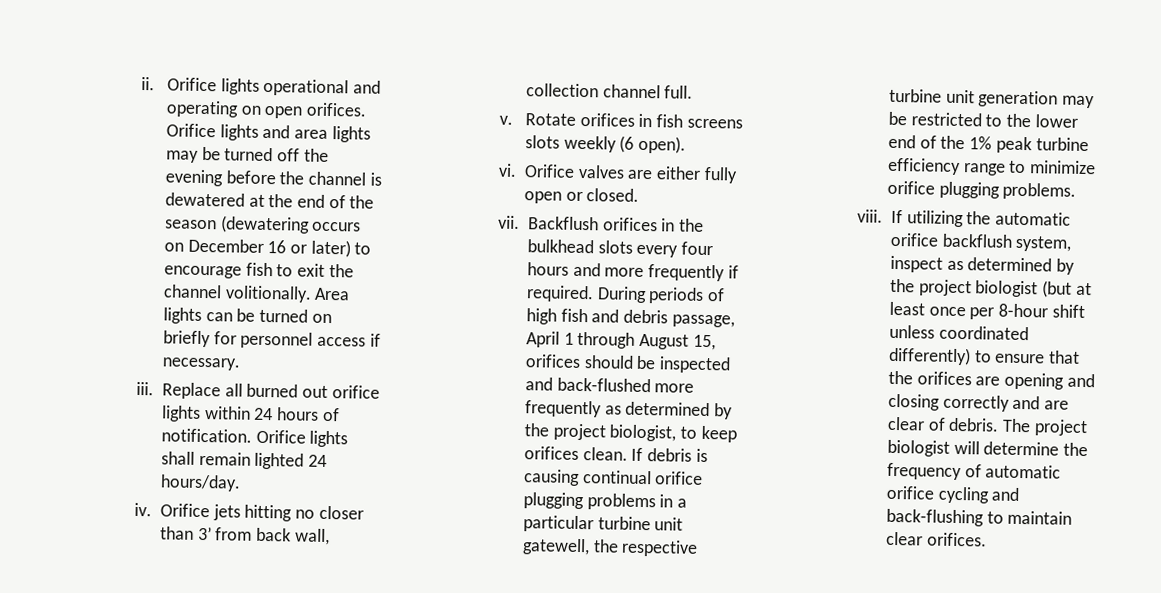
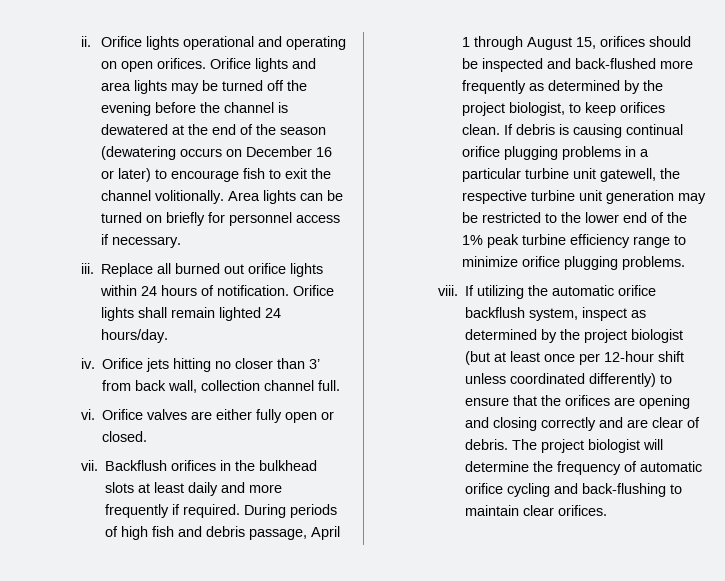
- v. Rotate orifices in fish screens slots weekly (6 open).
- Backflush orifices in the bulkhead slots every four hours and more frequently if required.
+ Backflush orifices in the bulkhead slots at least daily and more frequently if required.
- If utilizing the automatic orifice backflush system, inspect as determined by the project biologist (but at least once per 8-hour shift unless coordinated differently) to ensure that the orifices are opening and closing correctly and are clear of debris.
+ If utilizing the automatic orifice backflush system, inspect as determined by the project biologist (but at least once per 12-hour shift unless coordinated differently) to ensure that the orifices are opening and closing correctly and are clear of debris.

